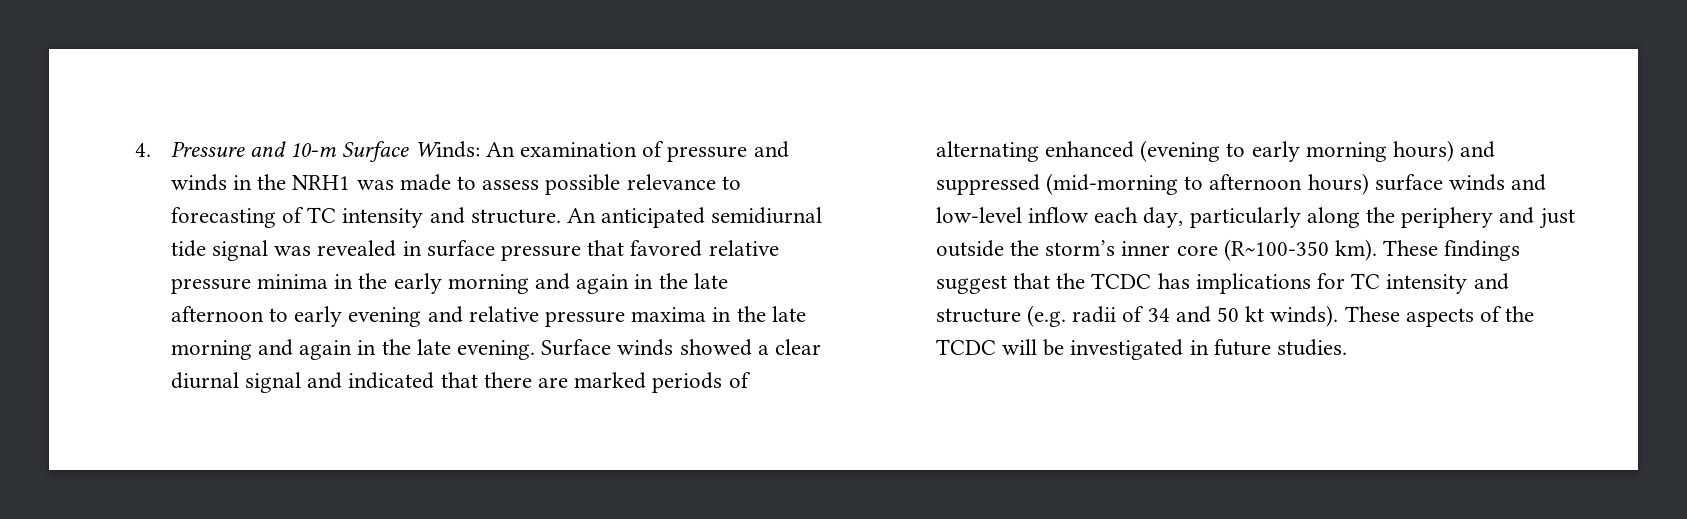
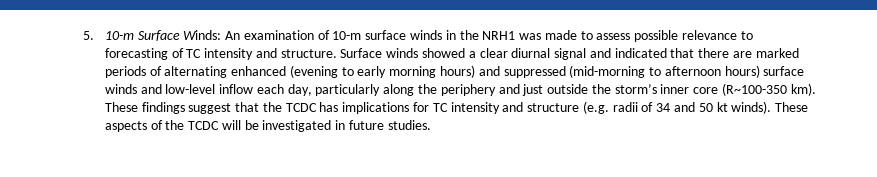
- 4. Pressure and 10-m Surface Winds: An examination of pressure and winds in the NRH1 was made to assess possible relevance to forecasting of TC intensity and structure.
+ 5. 10-m Surface Winds: An examination of 10-m surface winds in the NRH1 was made to assess possible relevance to forecasting of TC intensity and structure.
- An anticipated semidiurnal tide signal was revealed in surface pressure that favored relative pressure minima in the early morning and again in the late afternoon to early evening and relative pressure maxima in the late morning and again in the late evening.

